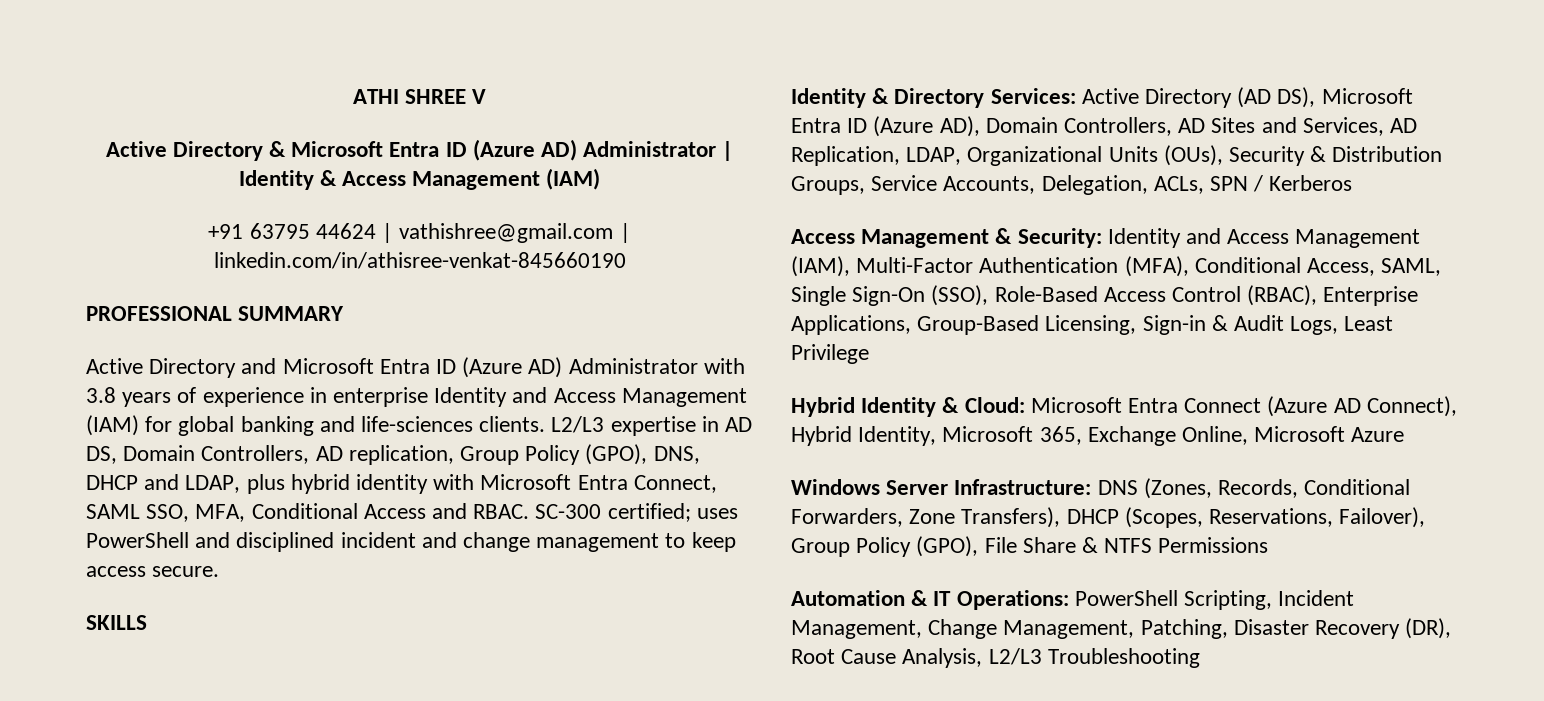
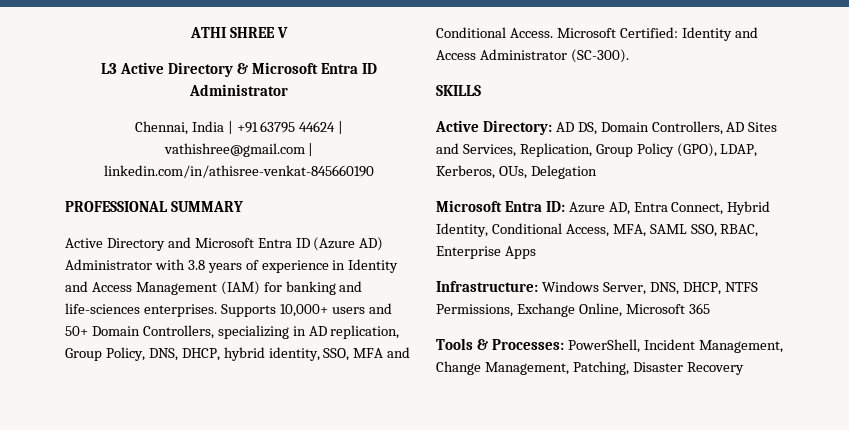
- Active Directory & Microsoft Entra ID (Azure AD) Administrator | Identity & Access Management (IAM)
- +91 63795 44624 | vathishree@gmail.com | linkedin.com/in/athisree-venkat-845660190
+ L3 Active Directory & Microsoft Entra ID Administrator
+ Chennai, India | +91 63795 44624 | vathishree@gmail.com | linkedin.com/in/athisree-venkat-845660190
- Active Directory and Microsoft Entra ID (Azure AD) Administrator with 3.8 years of experience in enterprise Identity and Access Management (IAM) for global banking and life-sciences clients. L2/L3 expertise in AD DS, Domain Controllers, AD replication, Group Policy (GPO), DNS, DHCP and LDAP, plus hybrid identity with Microsoft Entra Connect, SAML SSO, MFA, Conditional Access and RBAC. SC-300 certified; uses PowerShell and disciplined incident and change management to keep access secure.
+ Active Directory and Microsoft Entra ID (Azure AD) Administrator with 3.8 years of experience in Identity and Access Management (IAM) for banking and life-sciences enterprises. Supports 10,000+ users and 50+ Domain Controllers, specializing in AD replication, Group Policy, DNS, DHCP, hybrid identity, SSO, MFA and Conditional Access. Microsoft Certified: Identity and Access Administrator (SC-300).
  SKILLS
- Identity & Directory Services: Active Directory (AD DS), Microsoft Entra ID (Azure AD), Domain Controllers, AD Sites and Services, AD Replication, LDAP, Organizational Units (OUs), Security & Distribution Groups, Service Accounts, Delegation, ACLs, SPN / Kerberos
- Access Management & Security: Identity and Access Management (IAM), Multi-Factor Authentication (MFA), Conditional Access, SAML, Single Sign-On (SSO), Role-Based Access Control (RBAC), Enterprise Applications, Group-Based Licensing, Sign-in & Audit Logs, Least Privilege
- Hybrid Identity & Cloud: Microsoft Entra Connect (Azure AD Connect), Hybrid Identity, Microsoft 365, Exchange Online, Microsoft Azure
- Windows Server Infrastructure: DNS (Zones, Records, Conditional Forwarders, Zone Transfers), DHCP (Scopes, Reservations, Failover), Group Policy (GPO), File Share & NTFS Permissions
- Automation & IT Operations: PowerShell Scripting, Incident Management, Change Management, Patching, Disaster Recovery (DR), Root Cause Analysis, L2/L3 Troubleshooting
+ Active Directory: AD DS, Domain Controllers, AD Sites and Services, Replication, Group Policy (GPO), LDAP, Kerberos, OUs, Delegation
+ Microsoft Entra ID: Azure AD, Entra Connect, Hybrid Identity, Conditional Access, MFA, SAML SSO, RBAC, Enterprise Apps
+ Infrastructure: Windows Server, DNS, DHCP, NTFS Permissions, Exchange Online, Microsoft 365
+ Tools & Processes: PowerShell, Incident Management, Change Management, Patching, Disaster Recovery

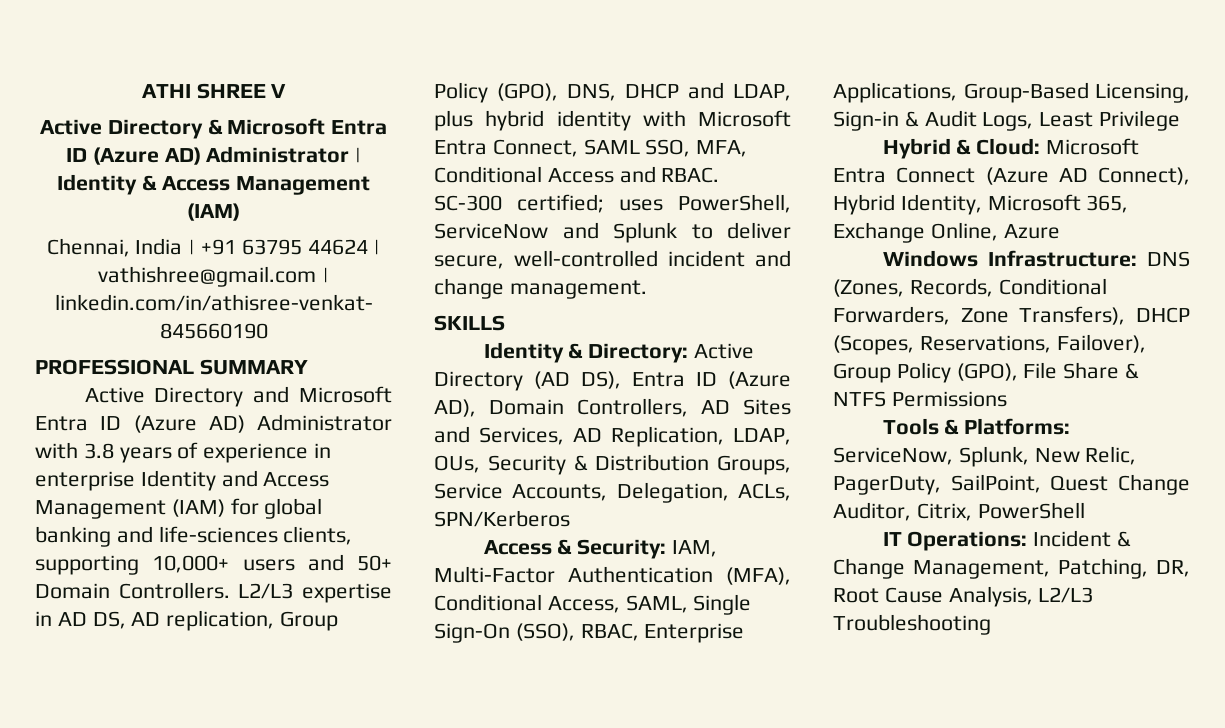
- L3 Active Directory & Microsoft Entra ID Administrator
+ Active Directory & Microsoft Entra ID (Azure AD) Administrator | Identity & Access Management (IAM)
- Active Directory and Microsoft Entra ID (Azure AD) Administrator with 3.8 years of experience in Identity and Access Management (IAM) for banking and life-sciences enterprises. Supports 10,000+ users and 50+ Domain Controllers, specializing in AD replication, Group Policy, DNS, DHCP, hybrid identity, SSO, MFA and Conditional Access. Microsoft Certified: Identity and Access Administrator (SC-300).
+ Active Directory and Microsoft Entra ID (Azure AD) Administrator with 3.8 years of experience in enterprise Identity and Access Management (IAM) for global banking and life-sciences clients, supporting 10,000+ users and 50+ Domain Controllers. L2/L3 expertise in AD DS, AD replication, Group Policy (GPO), DNS, DHCP and LDAP, plus hybrid identity with Microsoft Entra Connect, SAML SSO, MFA, Conditional Access and RBAC. SC-300 certified; uses PowerShell, ServiceNow and Splunk to deliver secure, well-controlled incident and change management.
  SKILLS
- Active Directory: AD DS, Domain Controllers, AD Sites and Services, Replication, Group Policy (GPO), LDAP, Kerberos, OUs, Delegation
- Microsoft Entra ID: Azure AD, Entra Connect, Hybrid Identity, Conditional Access, MFA, SAML SSO, RBAC, Enterprise Apps
- Infrastructure: Windows Server, DNS, DHCP, NTFS Permissions, Exchange Online, Microsoft 365
- Tools & Processes: PowerShell, Incident Management, Change Management, Patching, Disaster Recovery
+ Identity & Directory: Active Directory (AD DS), Entra ID (Azure AD), Domain Controllers, AD Sites and Services, AD Replication, LDAP, OUs, Security & Distribution Groups, Service Accounts, Delegation, ACLs, SPN/Kerberos
+ Access & Security: IAM, Multi-Factor Authentication (MFA), Conditional Access, SAML, Single Sign-On (SSO), RBAC, Enterprise Applications, Group-Based Licensing, Sign-in & Audit Logs, Least Privilege
+ Hybrid & Cloud: Microsoft Entra Connect (Azure AD Connect), Hybrid Identity, Microsoft 365, Exchange Online, Azure
+ Windows Infrastructure: DNS (Zones, Records, Conditional Forwarders, Zone Transfers), DHCP (Scopes, Reservations, Failover), Group Policy (GPO), File Share & NTFS Permissions
+ Tools & Platforms: ServiceNow, Splunk, New Relic, PagerDuty, SailPoint, Quest Change Auditor, Citrix, PowerShell
+ IT Operations: Incident & Change Management, Patching, DR, Root Cause Analysis, L2/L3 Troubleshooting

